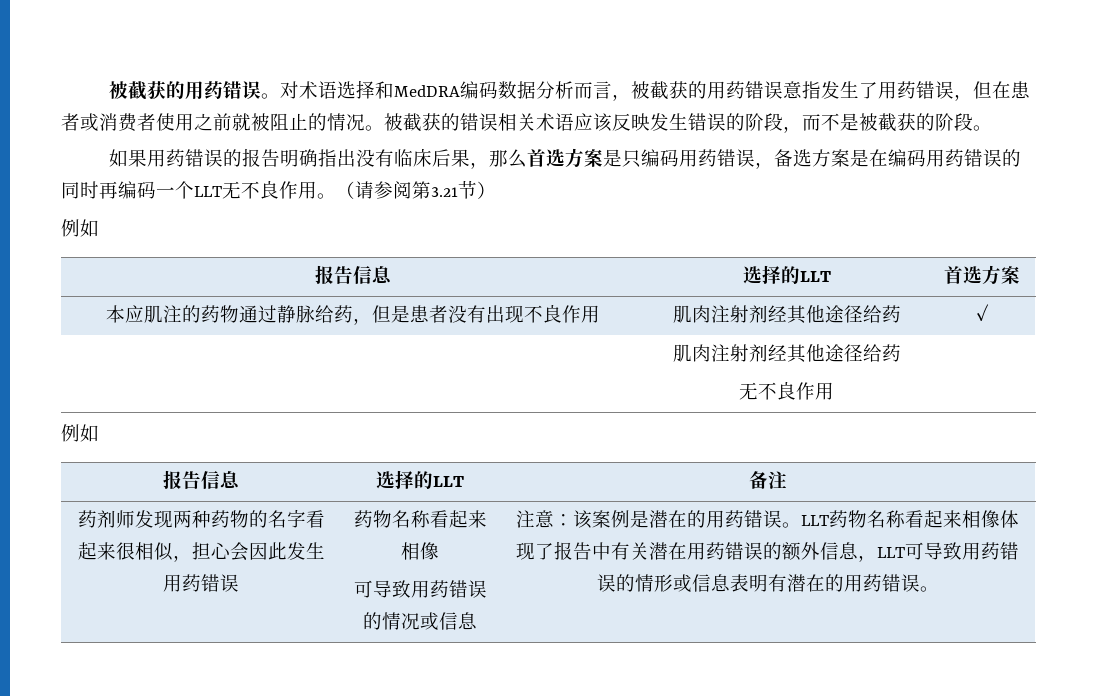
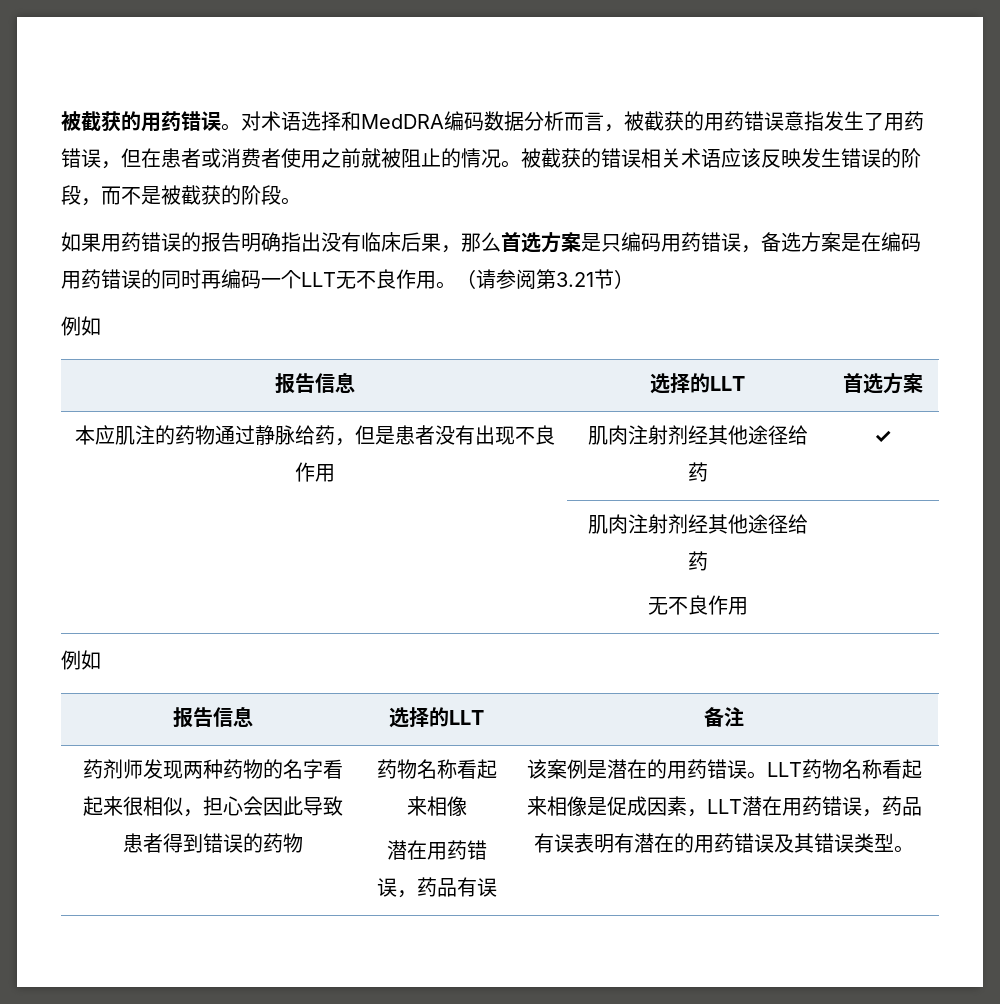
- 药剂师发现两种药物的名字看起来很相似，担心会因此发生用药错误
+ 药剂师发现两种药物的名字看起来很相似，担心会因此导致患者得到错误的药物
- 可导致用药错误的情况或信息 | 注意：该案例是潜在的用药错误。
+ 潜在用药错误，药品有误 | 该案例是潜在的用药错误。
- LLT药物名称看起来相像体现了报告中有关潜在用药错误的额外信息，LLT可导致用药错误的情形或信息表明有潜在的用药错误。
+ LLT药物名称看起来相像是促成因素，LLT潜在用药错误，药品有误表明有潜在的用药错误及其错误类型。

